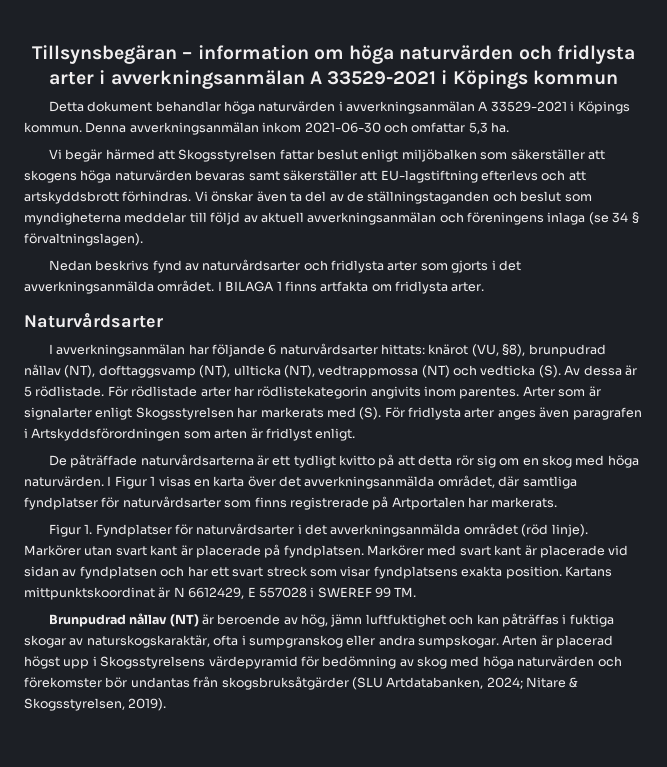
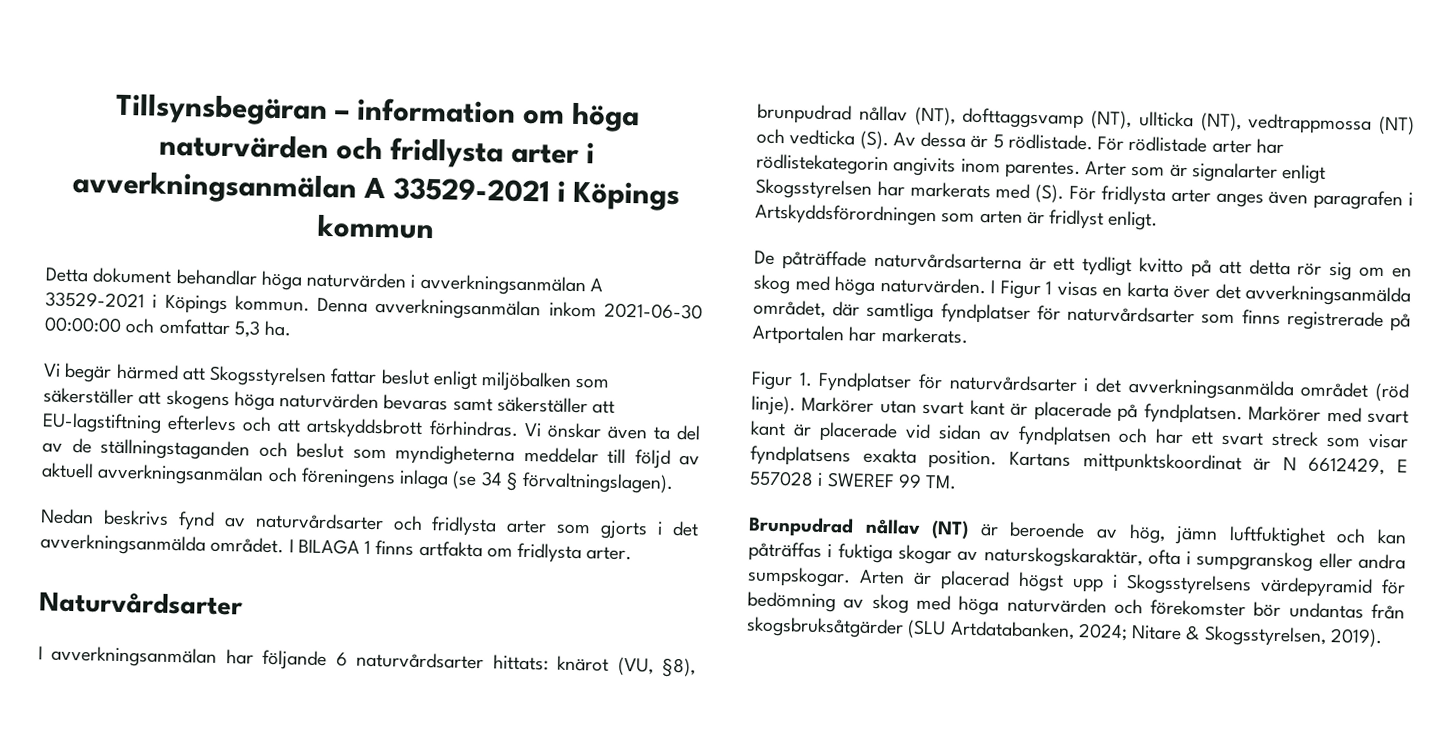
- Denna avverkningsanmälan inkom 2021-06-30 och omfattar 5,3 ha.
+ Denna avverkningsanmälan inkom 2021-06-30 00:00:00 och omfattar 5,3 ha.

